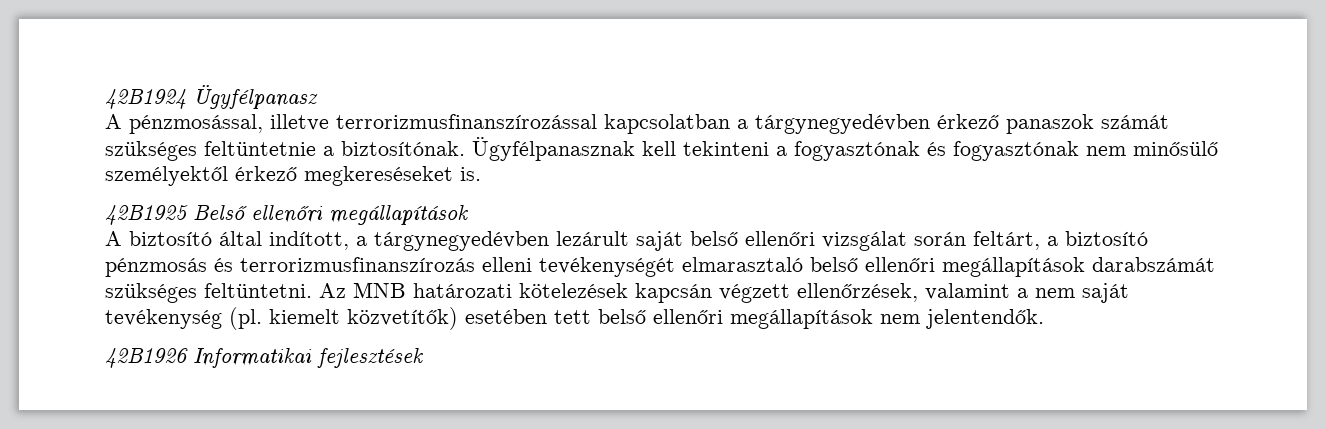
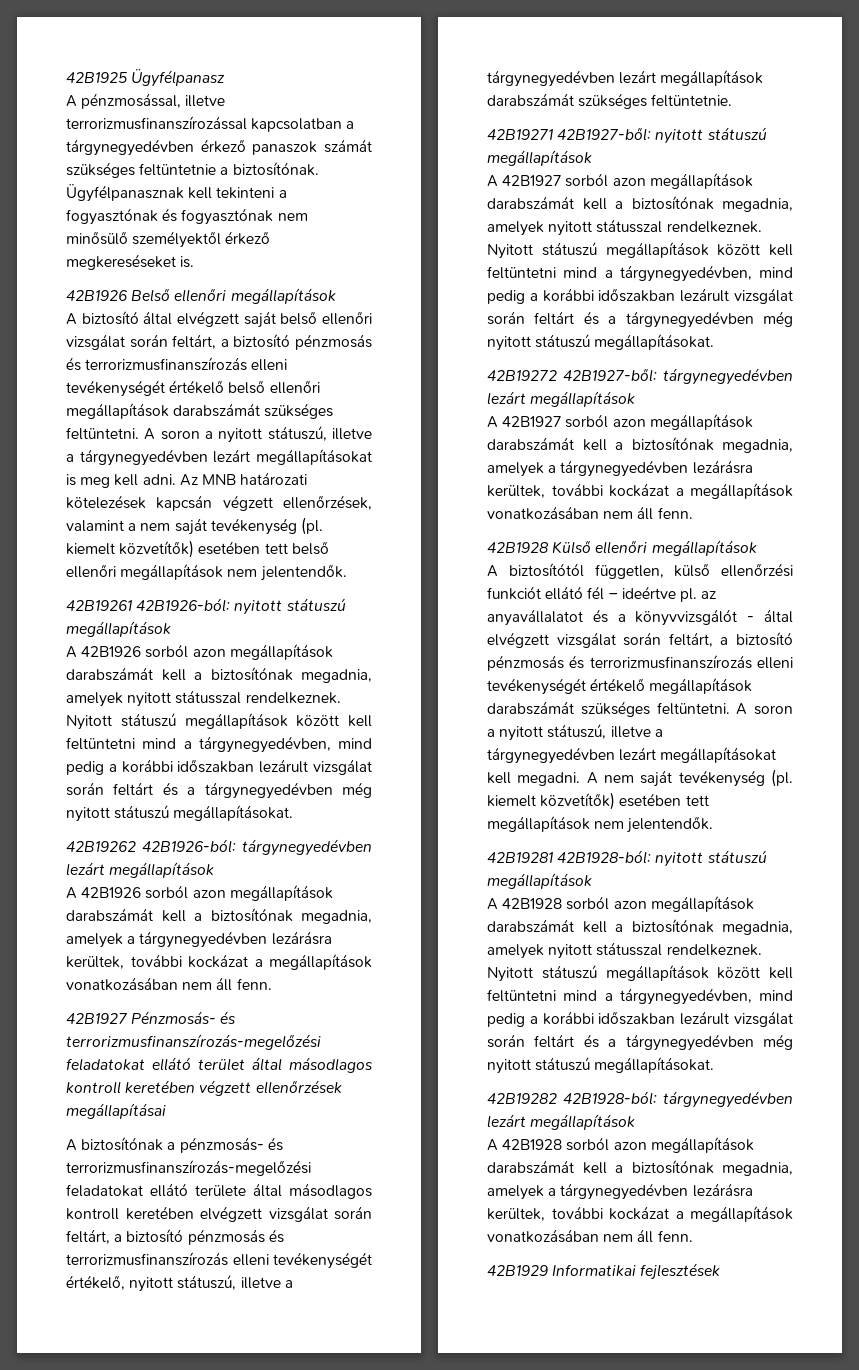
- 42B1924 Ügyfélpanasz
+ 42B1925 Ügyfélpanasz
- 42B1925 Belső ellenőri megállapítások
+ 42B1926 Belső ellenőri megállapítások
- A biztosító által indított, a tárgynegyedévben lezárult saját belső ellenőri vizsgálat során feltárt, a biztosító pénzmosás és terrorizmusfinanszírozás elleni tevékenységét elmarasztaló belső ellenőri megállapítások darabszámát szükséges feltüntetni.
+ A biztosító által elvégzett saját belső ellenőri vizsgálat során feltárt, a biztosító pénzmosás és terrorizmusfinanszírozás elleni tevékenységét értékelő belső ellenőri megállapítások darabszámát szükséges feltüntetni.
+ A soron a nyitott státuszú, illetve a tárgynegyedévben lezárt megállapításokat is meg kell adni.
- 42B1926 Informatikai fejlesztések
+ 42B19261 42B1926-ból: nyitott státuszú megállapítások
+ A 42B1926 sorból azon megállapítások darabszámát kell a biztosítónak megadnia, amelyek nyitott státusszal rendelkeznek. Nyitott státuszú megállapítások között kell feltüntetni mind a tárgynegyedévben, mind pedig a korábbi időszakban lezárult vizsgálat során feltárt és a tárgynegyedévben még nyitott státuszú megállapításokat.
+ 42B19262 42B1926-ból: tárgynegyedévben lezárt megállapítások
+ A 42B1926 sorból azon megállapítások darabszámát kell a biztosítónak megadnia, amelyek a tárgynegyedévben lezárásra kerültek, további kockázat a megállapítások vonatkozásában nem áll fenn.
+ 42B1927 Pénzmosás- és terrorizmusfinanszírozás-megelőzési feladatokat ellátó terület által másodlagos kontroll keretében végzett ellenőrzések megállapításai
+ A biztosítónak a pénzmosás- és terrorizmusfinanszírozás-megelőzési feladatokat ellátó területe által másodlagos kontroll keretében elvégzett vizsgálat során feltárt, a biztosító pénzmosás és terrorizmusfinanszírozás elleni tevékenységét értékelő, nyitott státuszú, illetve a tárgynegyedévben lezárt megállapítások darabszámát szükséges feltüntetnie.
+ 42B19271 42B1927-ből: nyitott státuszú megállapítások
+ A 42B1927 sorból azon megállapítások darabszámát kell a biztosítónak megadnia, amelyek nyitott státusszal rendelkeznek. Nyitott státuszú megállapítások között kell feltüntetni mind a tárgynegyedévben, mind pedig a korábbi időszakban lezárult vizsgálat során feltárt és a tárgynegyedévben még nyitott státuszú megállapításokat.
+ 42B19272 42B1927-ből: tárgynegyedévben lezárt megállapítások
+ A 42B1927 sorból azon megállapítások darabszámát kell a biztosítónak megadnia, amelyek a tárgynegyedévben lezárásra kerültek, további kockázat a megállapítások vonatkozásában nem áll fenn.
+ 42B1928 Külső ellenőri megállapítások
+ A biztosítótól független, külső ellenőrzési funkciót ellátó fél – ideértve pl. az anyavállalatot és a könyvvizsgálót - által elvégzett vizsgálat során feltárt, a biztosító pénzmosás és terrorizmusfinanszírozás elleni tevékenységét értékelő megállapítások darabszámát szükséges feltüntetni. A soron a nyitott státuszú, illetve a tárgynegyedévben lezárt megállapításokat kell megadni. A nem saját tevékenység (pl. kiemelt közvetítők) esetében tett megállapítások nem jelentendők.
+ 42B19281 42B1928-ból: nyitott státuszú megállapítások
+ A 42B1928 sorból azon megállapítások darabszámát kell a biztosítónak megadnia, amelyek nyitott státusszal rendelkeznek. Nyitott státuszú megállapítások között kell feltüntetni mind a tárgynegyedévben, mind pedig a korábbi időszakban lezárult vizsgálat során feltárt és a tárgynegyedévben még nyitott státuszú megállapításokat.
+ 42B19282 42B1928-ból: tárgynegyedévben lezárt megállapítások
+ A 42B1928 sorból azon megállapítások darabszámát kell a biztosítónak megadnia, amelyek a tárgynegyedévben lezárásra kerültek, további kockázat a megállapítások vonatkozásában nem áll fenn.
+ 42B1929 Informatikai fejlesztések

